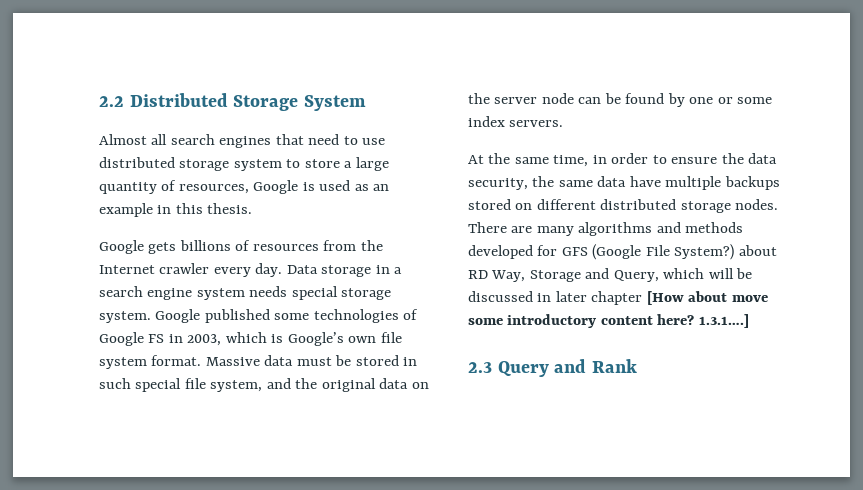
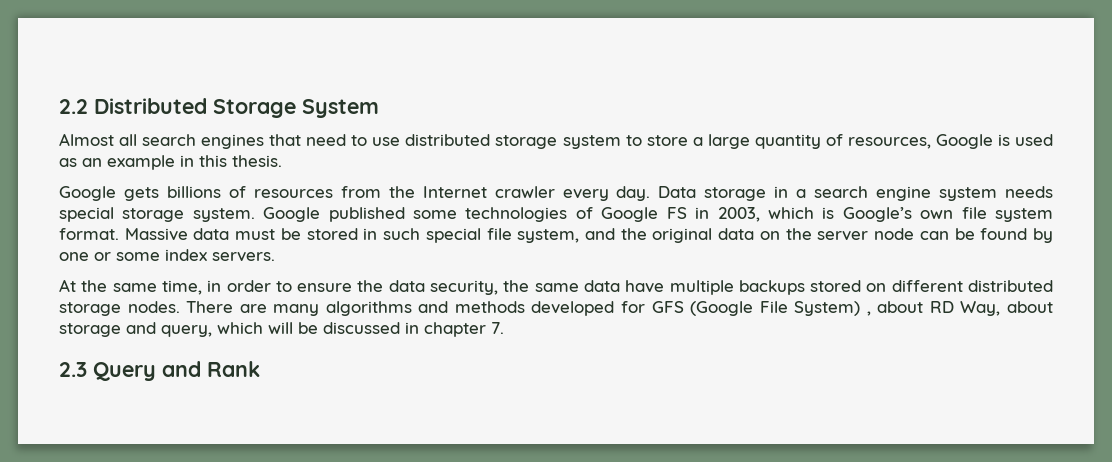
- There are many algorithms and methods developed for GFS (Google File System?) about RD Way, Storage and Query, which will be discussed in later chapter [How about move some introductory content here? 1.3.1….]
+ There are many algorithms and methods developed for GFS (Google File System) , about RD Way, about storage and query, which will be discussed in chapter 7.

